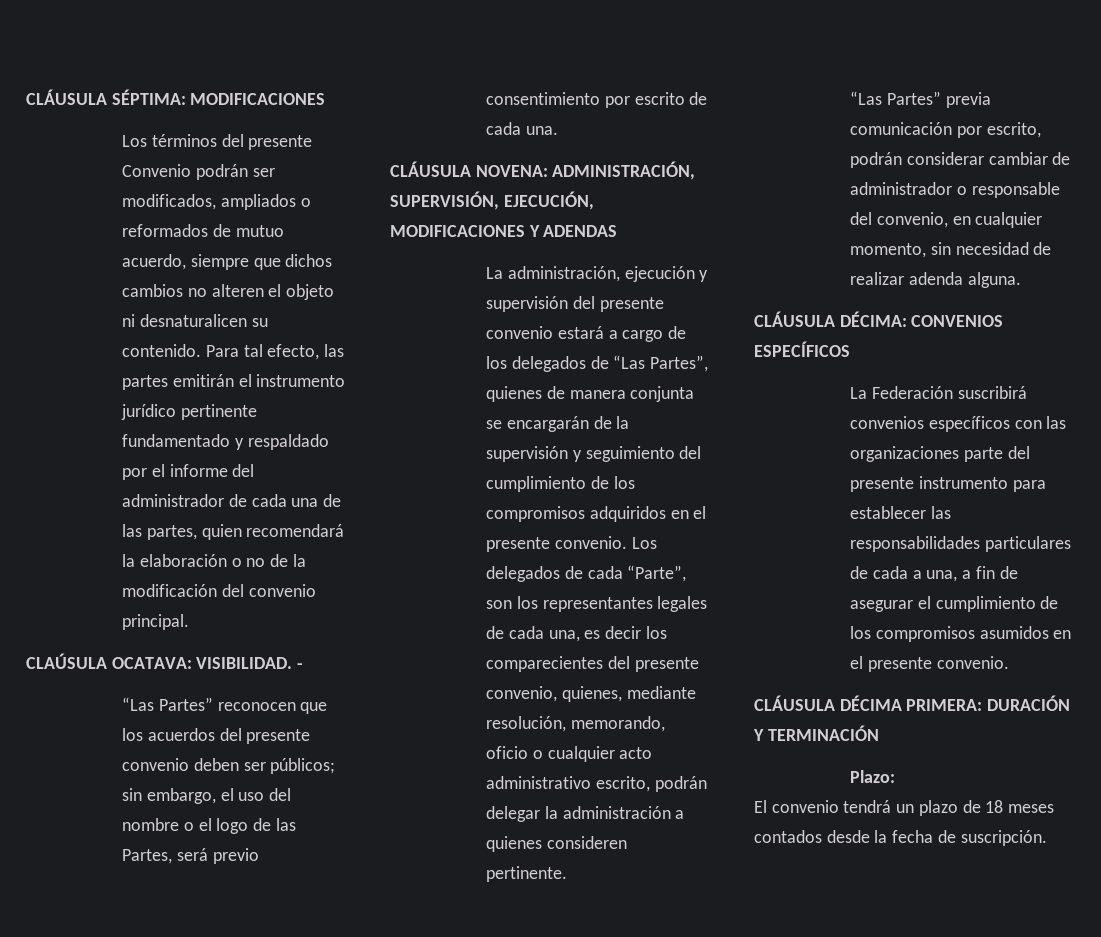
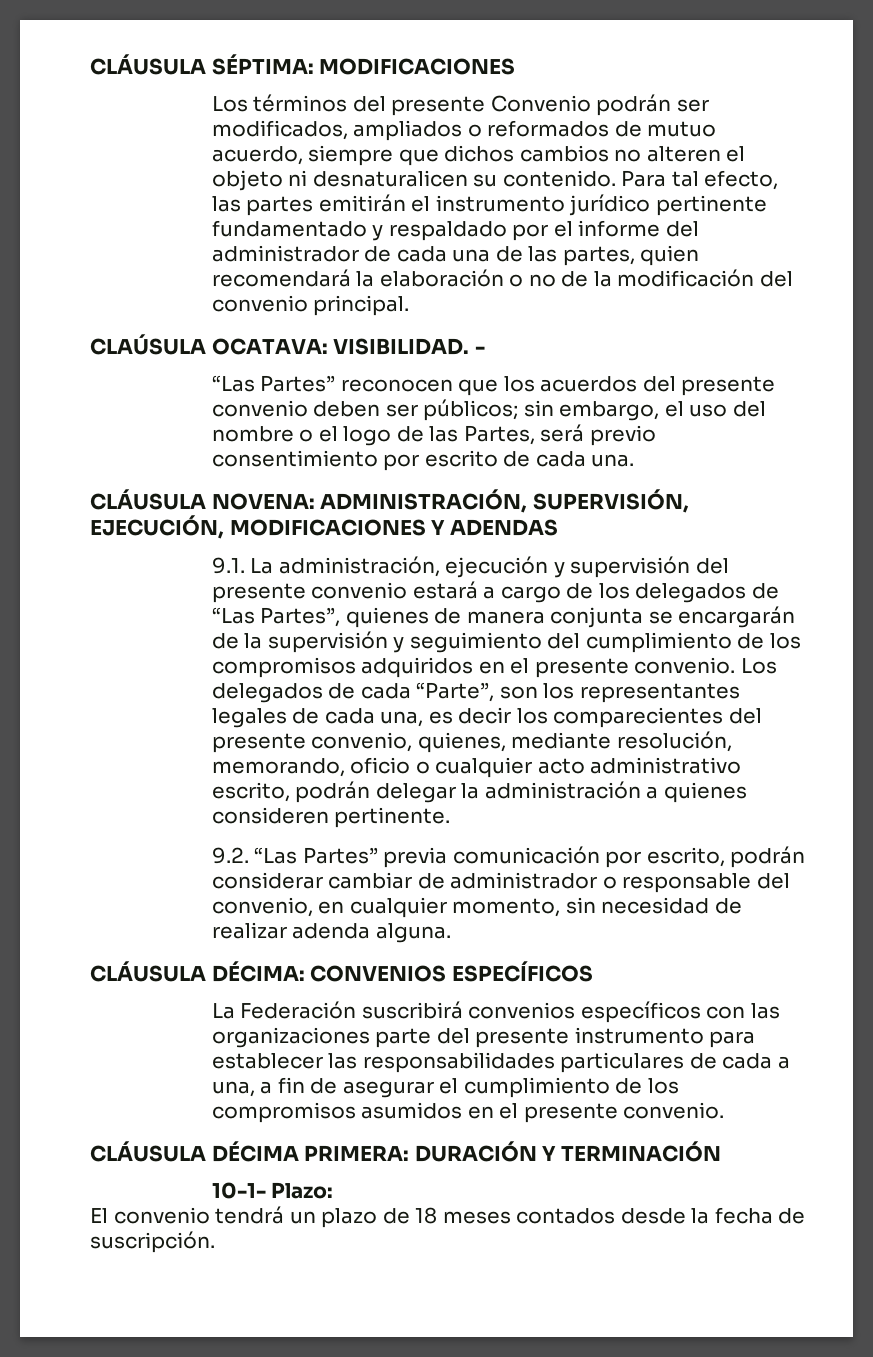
- La administración, ejecución y supervisión del presente convenio estará a cargo de los delegados de “Las Partes”, quienes de manera conjunta se encargarán de la supervisión y seguimiento del cumplimiento de los compromisos adquiridos en el presente convenio.
+ 9.1. La administración, ejecución y supervisión del presente convenio estará a cargo de los delegados de “Las Partes”, quienes de manera conjunta se encargarán de la supervisión y seguimiento del cumplimiento de los compromisos adquiridos en el presente convenio.
- “Las Partes” previa comunicación por escrito, podrán considerar cambiar de administrador o responsable del convenio, en cualquier momento, sin necesidad de realizar adenda alguna.
+ 9.2. “Las Partes” previa comunicación por escrito, podrán considerar cambiar de administrador o responsable del convenio, en cualquier momento, sin necesidad de realizar adenda alguna.
- Plazo:
+ 10-1- Plazo:

